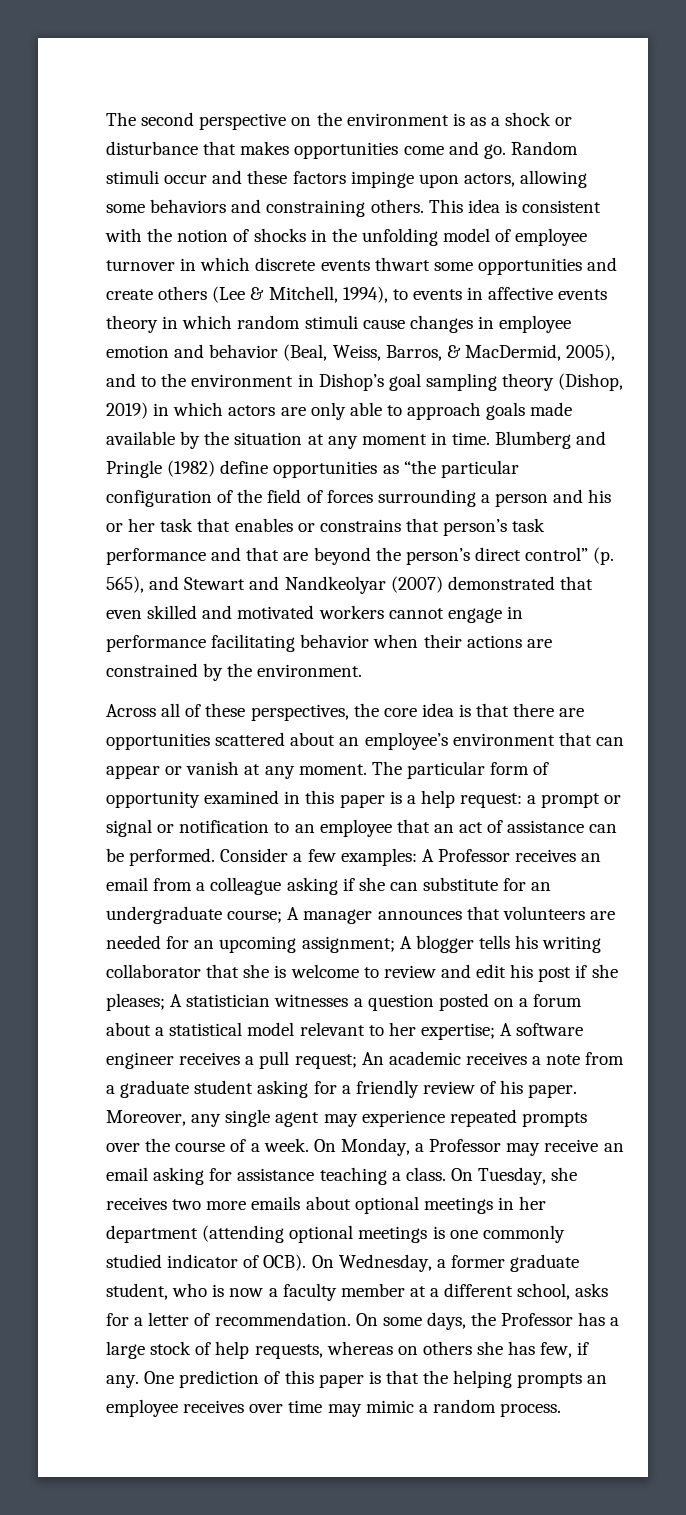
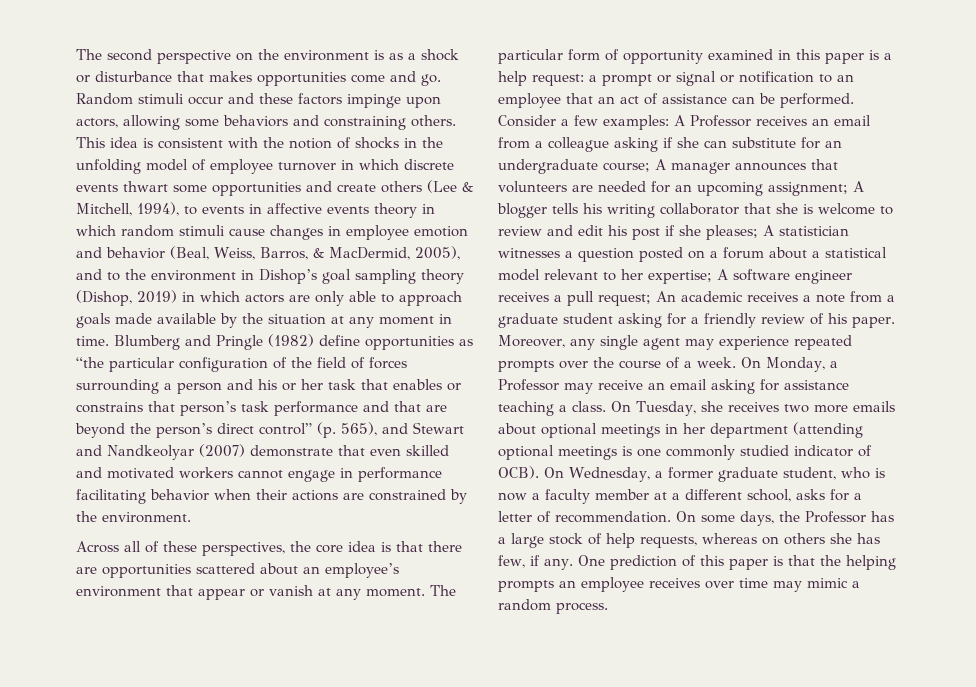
- Blumberg and Pringle (1982) define opportunities as “the particular configuration of the field of forces surrounding a person and his or her task that enables or constrains that person’s task performance and that are beyond the person’s direct control” (p. 565), and Stewart and Nandkeolyar (2007) demonstrated that even skilled and motivated workers cannot engage in performance facilitating behavior when their actions are constrained by the environment.
+ Blumberg and Pringle (1982) define opportunities as “the particular configuration of the field of forces surrounding a person and his or her task that enables or constrains that person’s task performance and that are beyond the person’s direct control” (p. 565), and Stewart and Nandkeolyar (2007) demonstrate that even skilled and motivated workers cannot engage in performance facilitating behavior when their actions are constrained by the environment.
- Across all of these perspectives, the core idea is that there are opportunities scattered about an employee’s environment that can appear or vanish at any moment.
+ Across all of these perspectives, the core idea is that there are opportunities scattered about an employee’s environment that appear or vanish at any moment.

